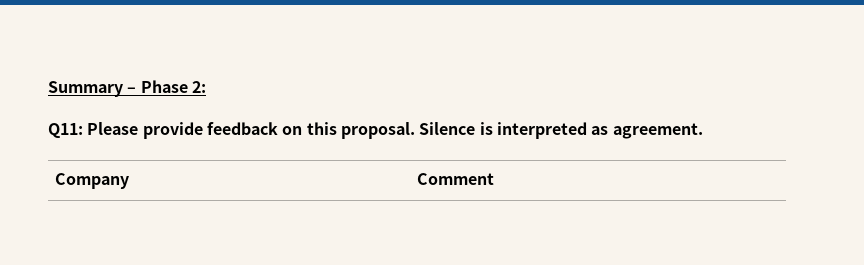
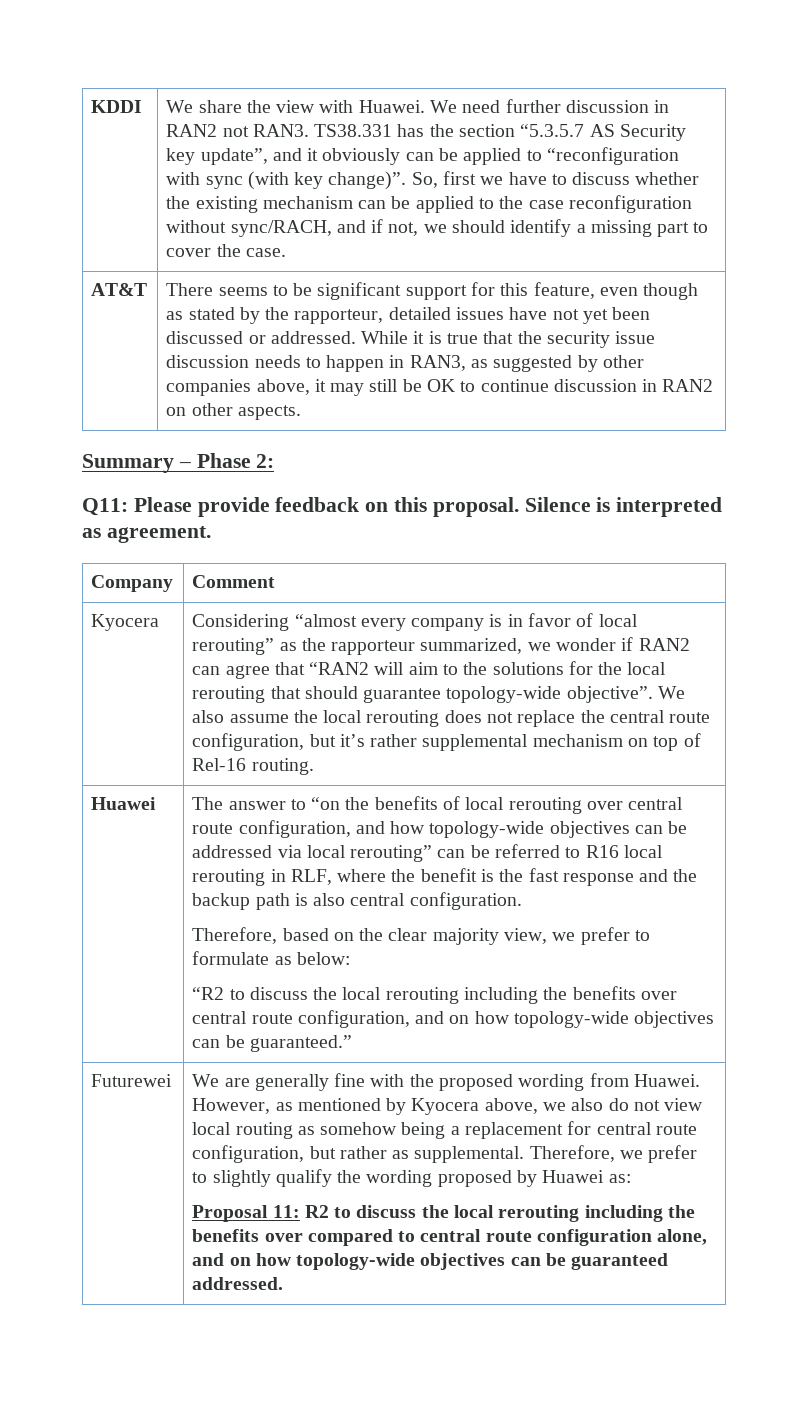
+ KDDI | We share the view with Huawei. We need further discussion in RAN2 not RAN3. TS38.331 has the section “5.3.5.7 AS Security key update”, and it obviously can be applied to “reconfiguration with sync (with key change)”. So, first we have to discuss whether the existing mechanism can be applied to the case reconfiguration without sync/RACH, and if not, we should identify a missing part to cover the case.
+ AT&T | There seems to be significant support for this feature, even though as stated by the rapporteur, detailed issues have not yet been discussed or addressed. While it is true that the security issue discussion needs to happen in RAN3, as suggested by other companies above, it may still be OK to continue discussion in RAN2 on other aspects.
+ Kyocera | Considering “almost every company is in favor of local rerouting” as the rapporteur summarized, we wonder if RAN2 can agree that “RAN2 will aim to the solutions for the local rerouting that should guarantee topology-wide objective”. We also assume the local rerouting does not replace the central route configuration, but it’s rather supplemental mechanism on top of Rel-16 routing.
+ Huawei | The answer to “on the benefits of local rerouting over central route configuration, and how topology-wide objectives can be addressed via local rerouting” can be referred to R16 local rerouting in RLF, where the benefit is the fast response and the backup path is also central configuration.
+ Therefore, based on the clear majority view, we prefer to formulate as below:
+ “R2 to discuss the local rerouting including the benefits over central route configuration, and on how topology-wide objectives can be guaranteed.”
+ Futurewei | We are generally fine with the proposed wording from Huawei. However, as mentioned by Kyocera above, we also do not view local routing as somehow being a replacement for central route configuration, but rather as supplemental. Therefore, we prefer to slightly qualify the wording proposed by Huawei as:
+ Proposal 11: R2 to discuss the local rerouting including the benefits over compared to central route configuration alone, and on how topology-wide objectives can be guaranteed addressed.

